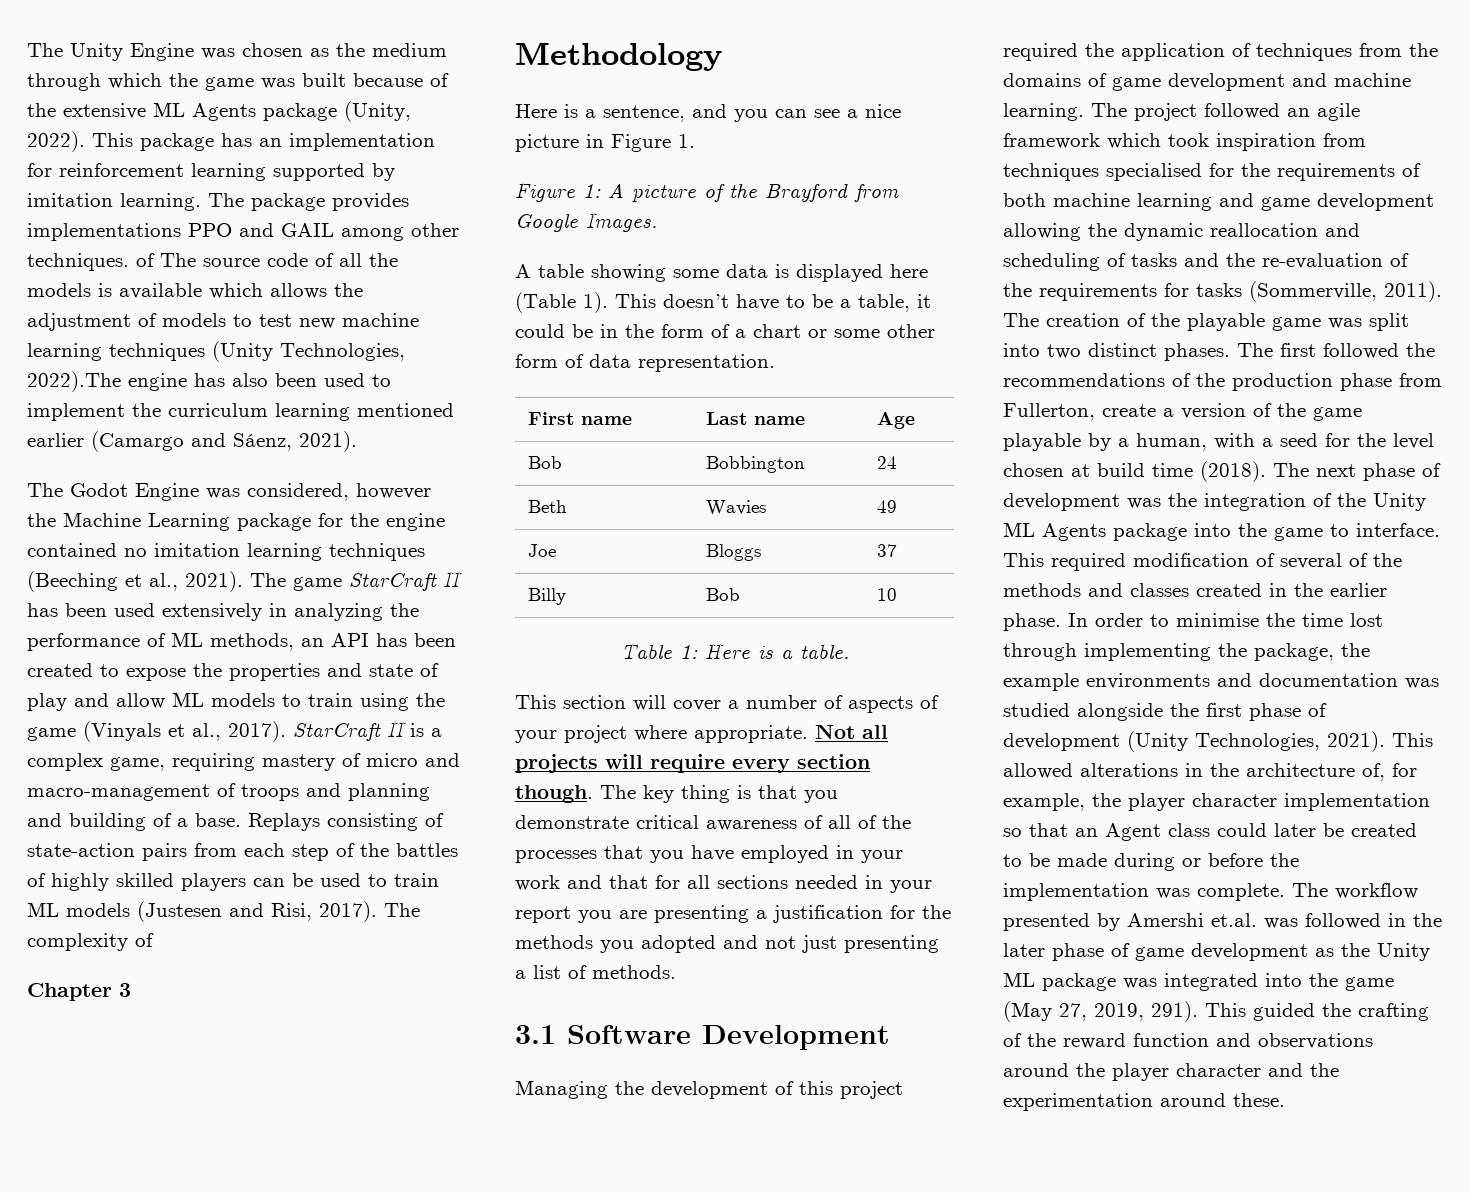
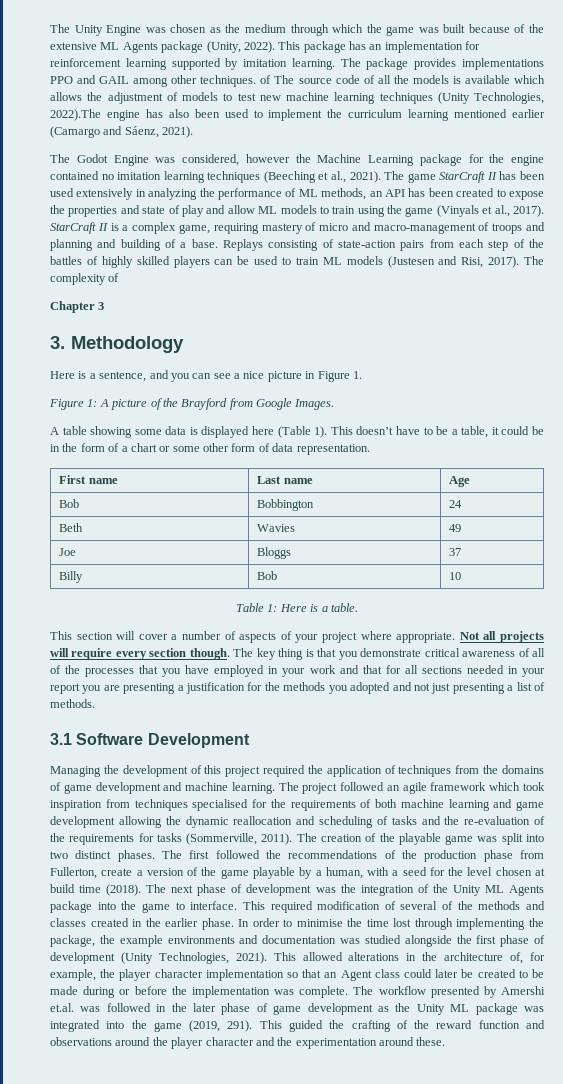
- Methodology
+ 3. Methodology
- The workflow presented by Amershi et.al. was followed in the later phase of game development as the Unity ML package was integrated into the game (May 27, 2019, 291).
+ The workflow presented by Amershi et.al. was followed in the later phase of game development as the Unity ML package was integrated into the game (2019, 291).

